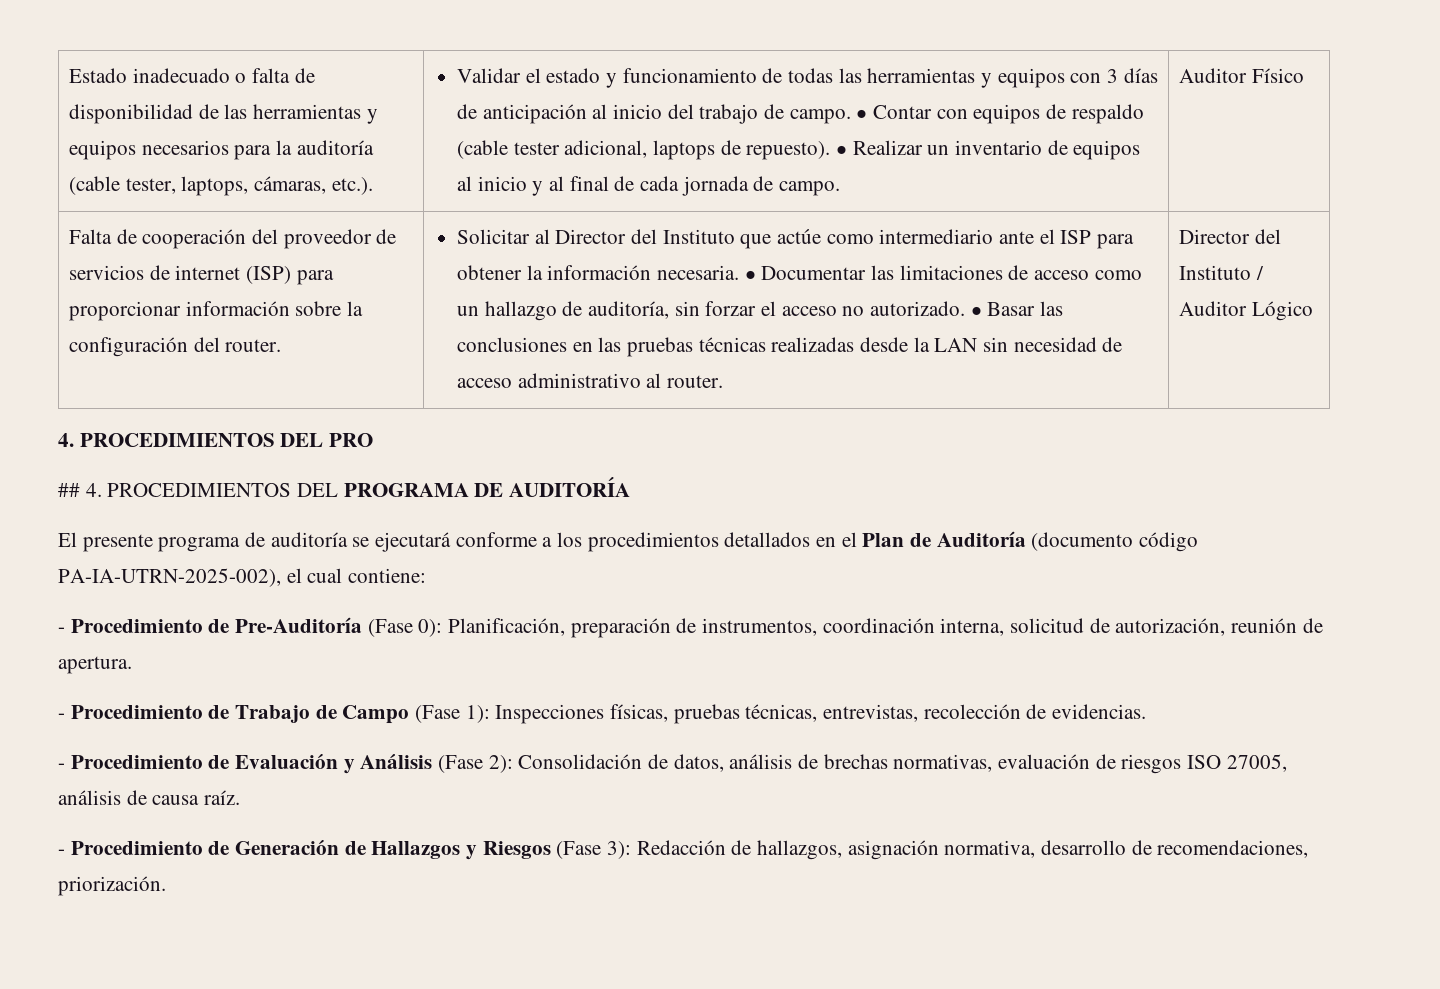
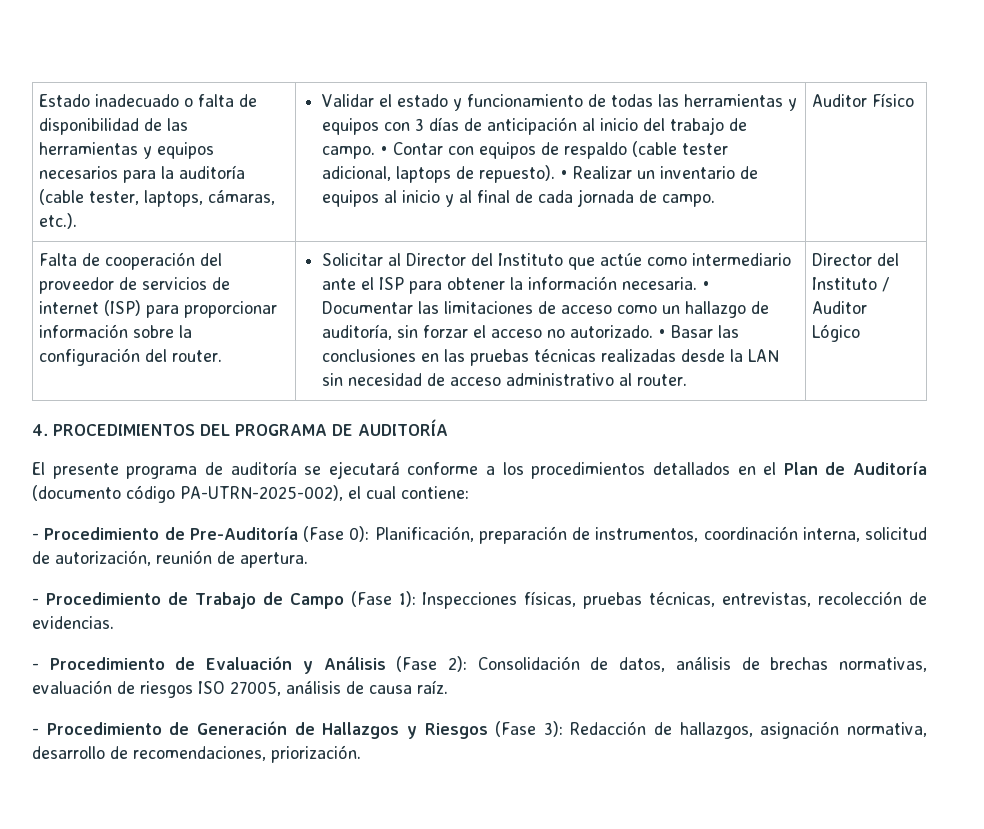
- 4. PROCEDIMIENTOS DEL PRO
- ## 4. PROCEDIMIENTOS DEL PROGRAMA DE AUDITORÍA
+ 4. PROCEDIMIENTOS DEL PROGRAMA DE AUDITORÍA
- El presente programa de auditoría se ejecutará conforme a los procedimientos detallados en el Plan de Auditoría (documento código PA-IA-UTRN-2025-002), el cual contiene:
+ El presente programa de auditoría se ejecutará conforme a los procedimientos detallados en el Plan de Auditoría (documento código PA-UTRN-2025-002), el cual contiene:

